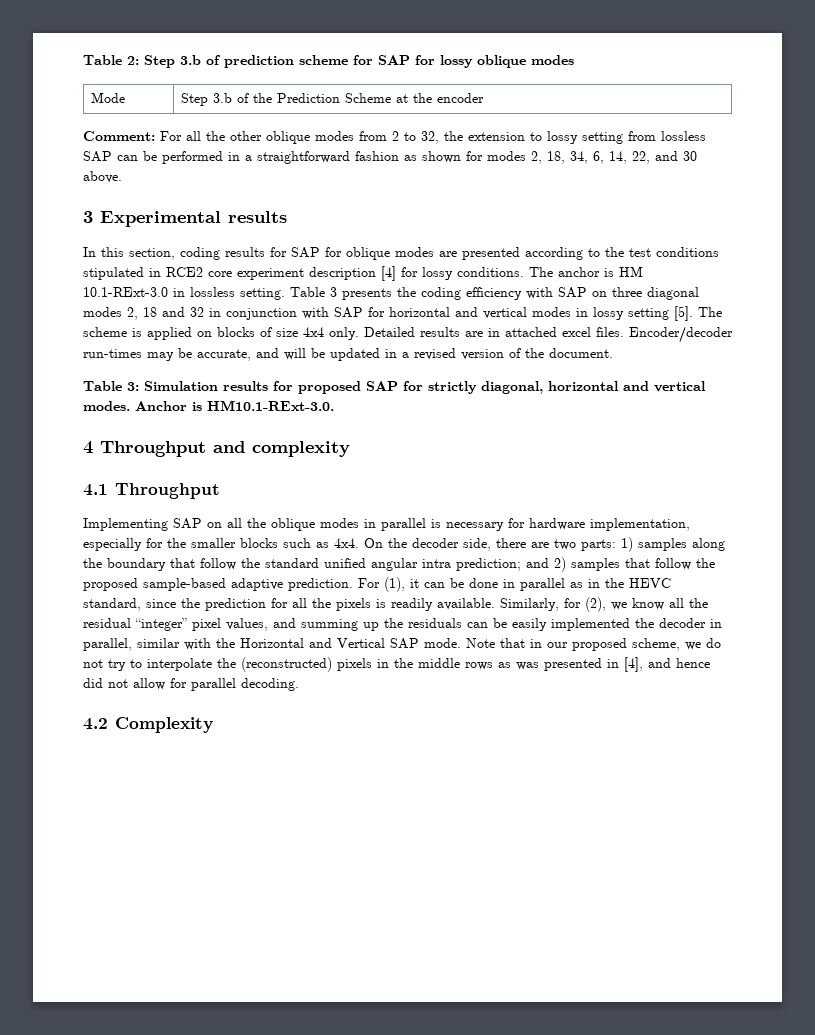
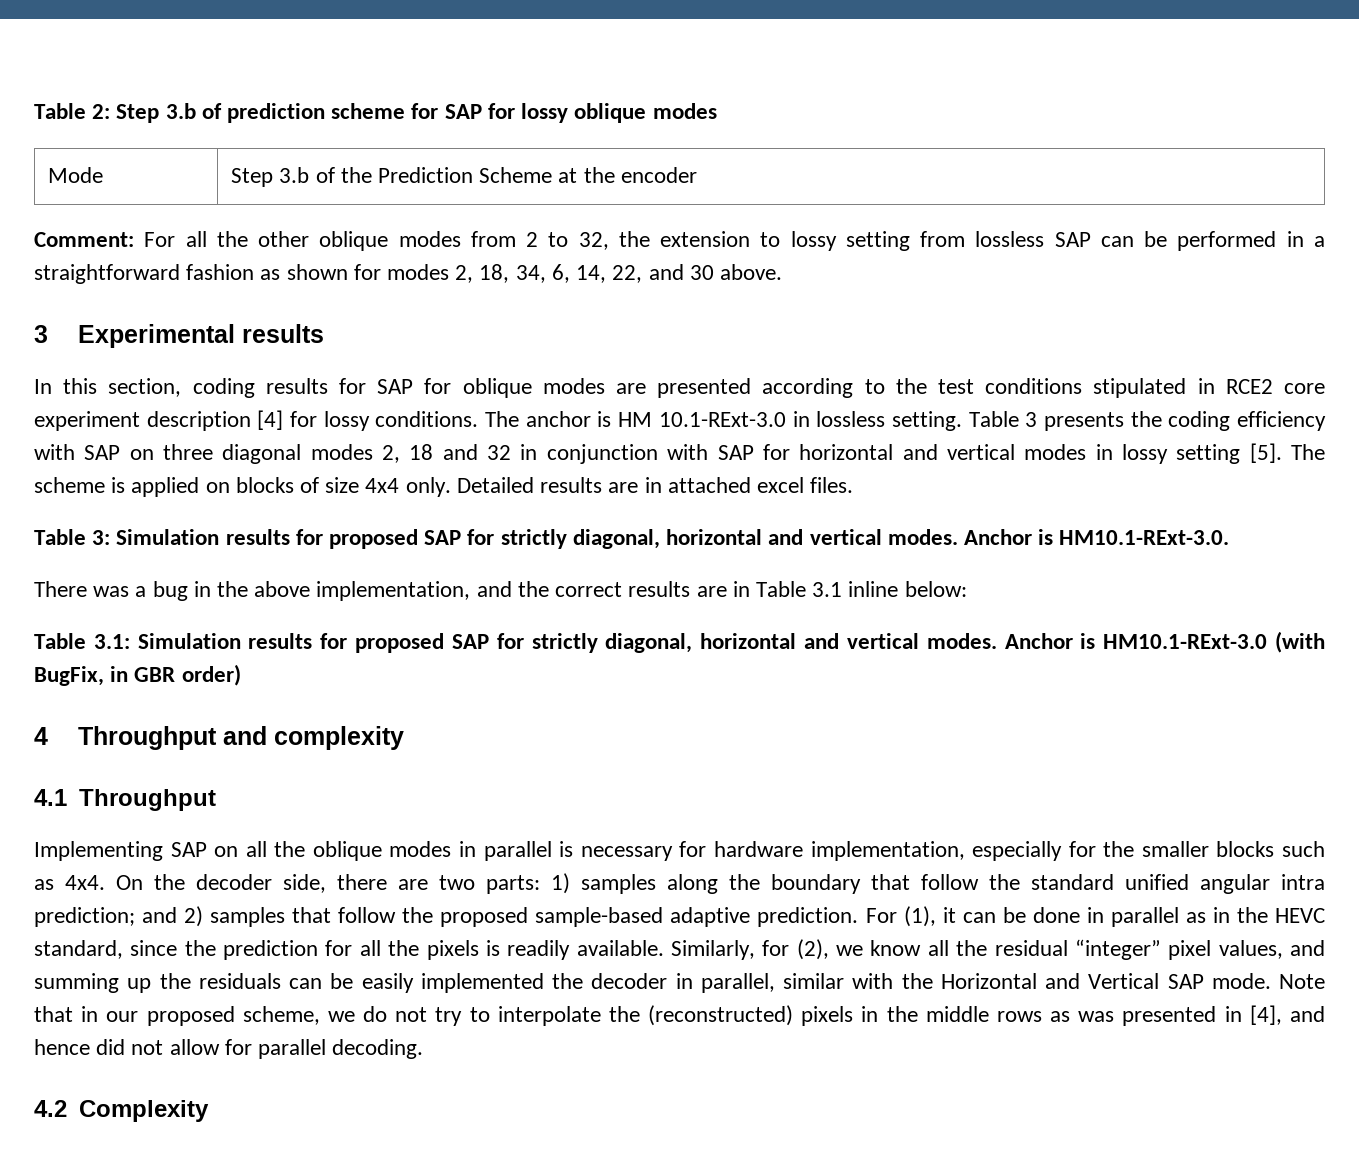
- Encoder/decoder run-times may be accurate, and will be updated in a revised version of the document.
+ There was a bug in the above implementation, and the correct results are in Table 3.1 inline below:
+ Table 3.1: Simulation results for proposed SAP for strictly diagonal, horizontal and vertical modes. Anchor is HM10.1-RExt-3.0 (with BugFix, in GBR order)

